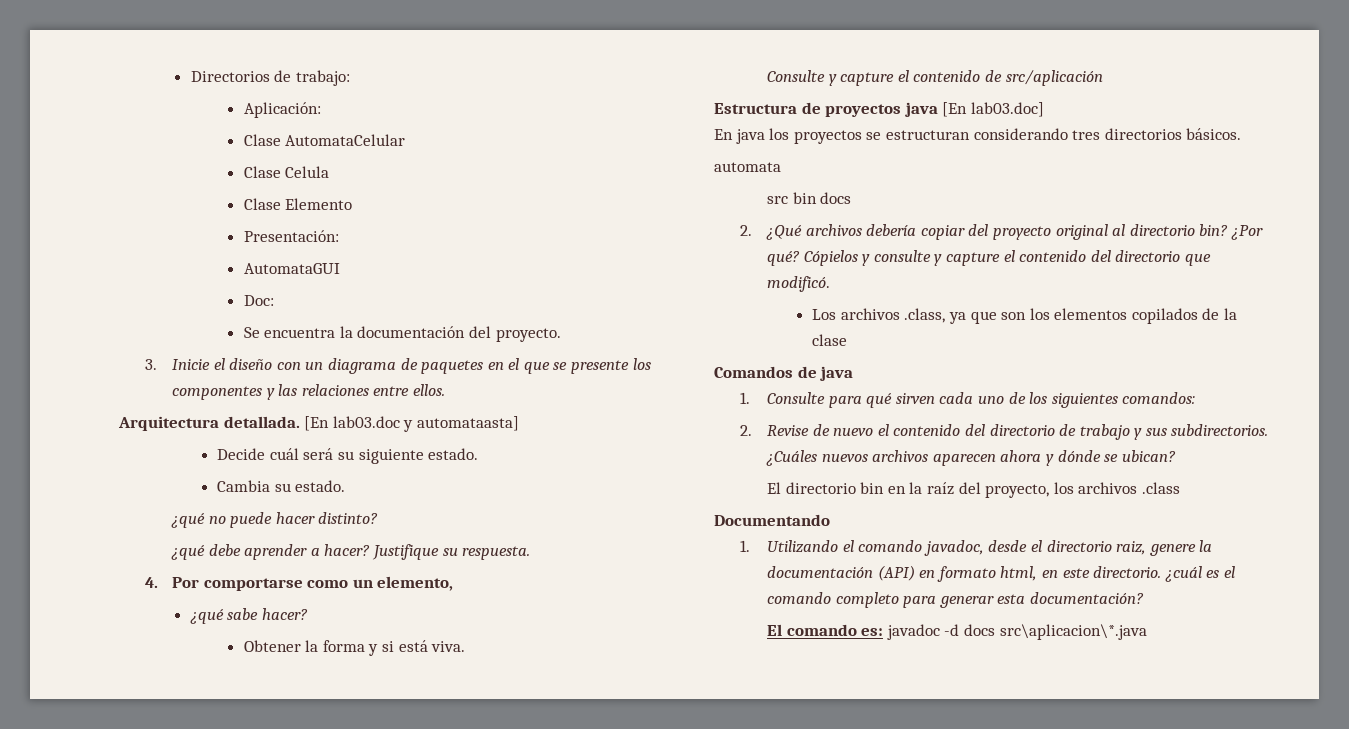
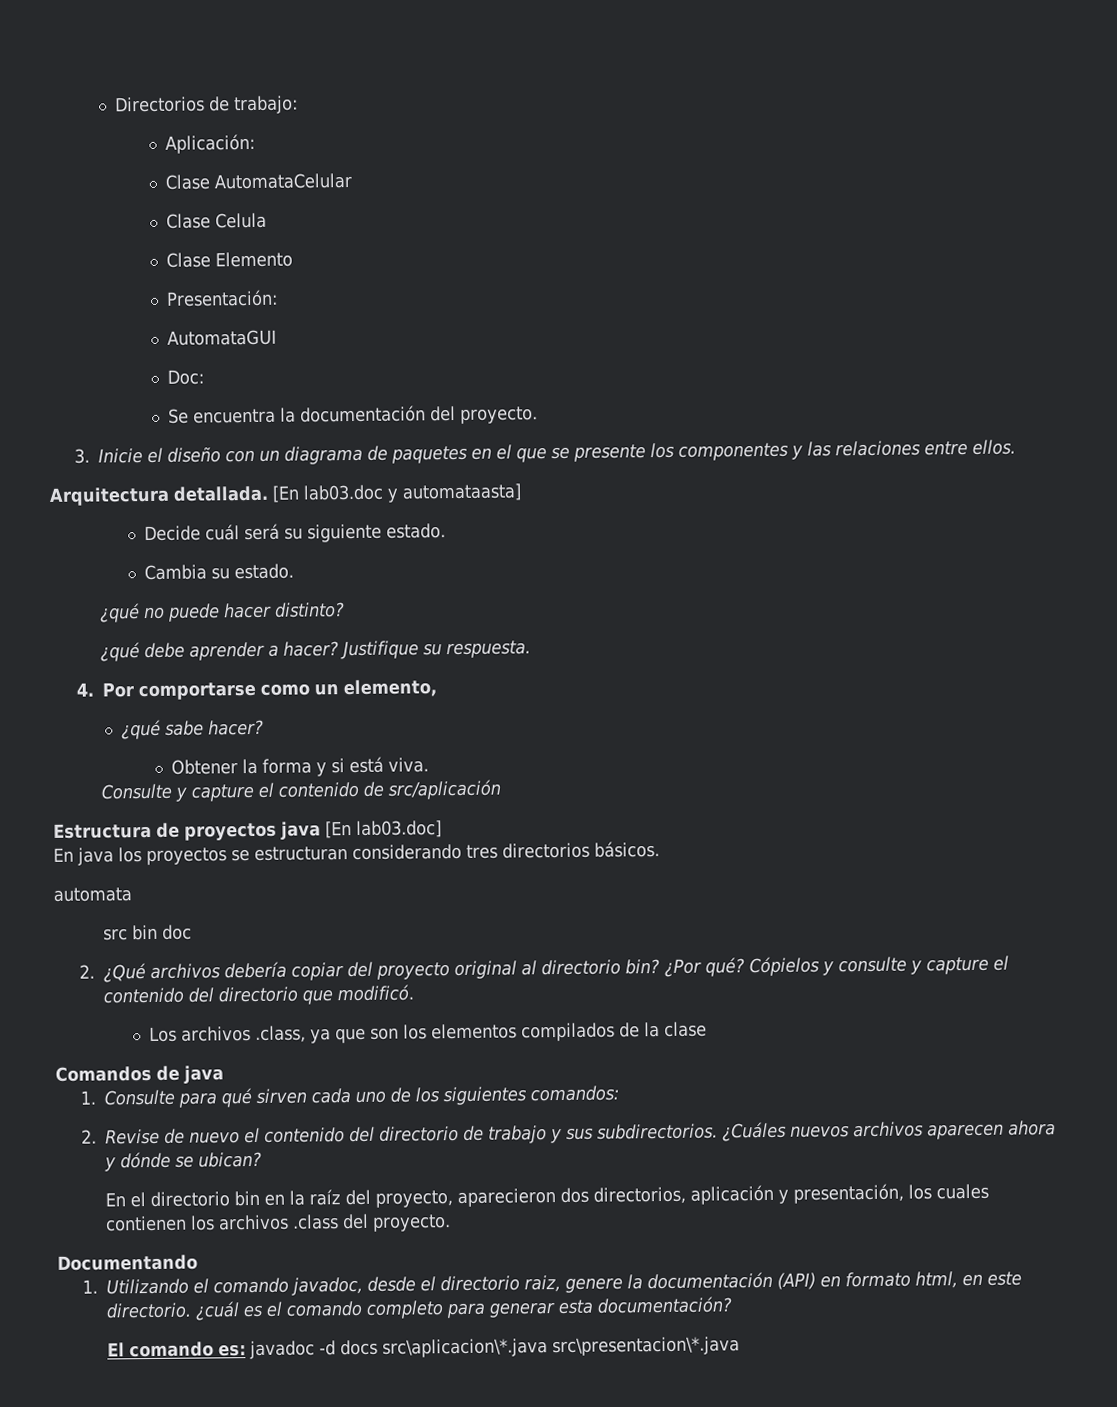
- src bin docs
+ src bin doc
- Los archivos .class, ya que son los elementos copilados de la clase
+ Los archivos .class, ya que son los elementos compilados de la clase
- El directorio bin en la raíz del proyecto, los archivos .class
+ En el directorio bin en la raíz del proyecto, aparecieron dos directorios, aplicación y presentación, los cuales contienen los archivos .class del proyecto.
- El comando es: javadoc -d docs src\aplicacion\*.java
+ El comando es: javadoc -d docs src\aplicacion\*.java src\presentacion\*.java

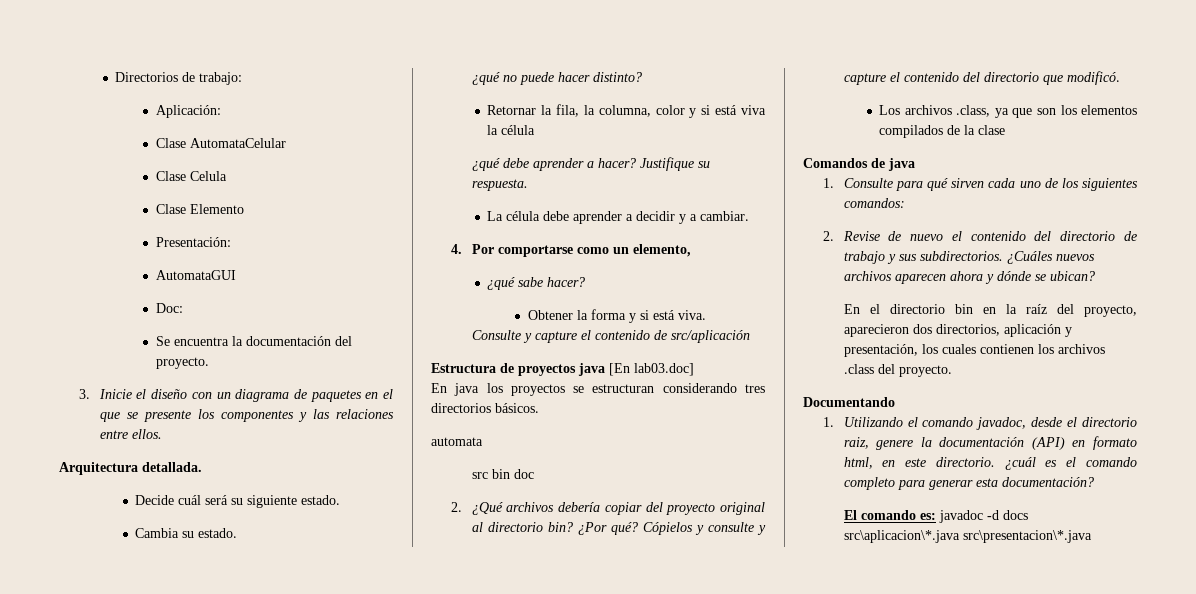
- [En lab03.doc y automataasta]
+ Retornar la fila, la columna, color y si está viva la célula
+ La célula debe aprender a decidir y a cambiar.

